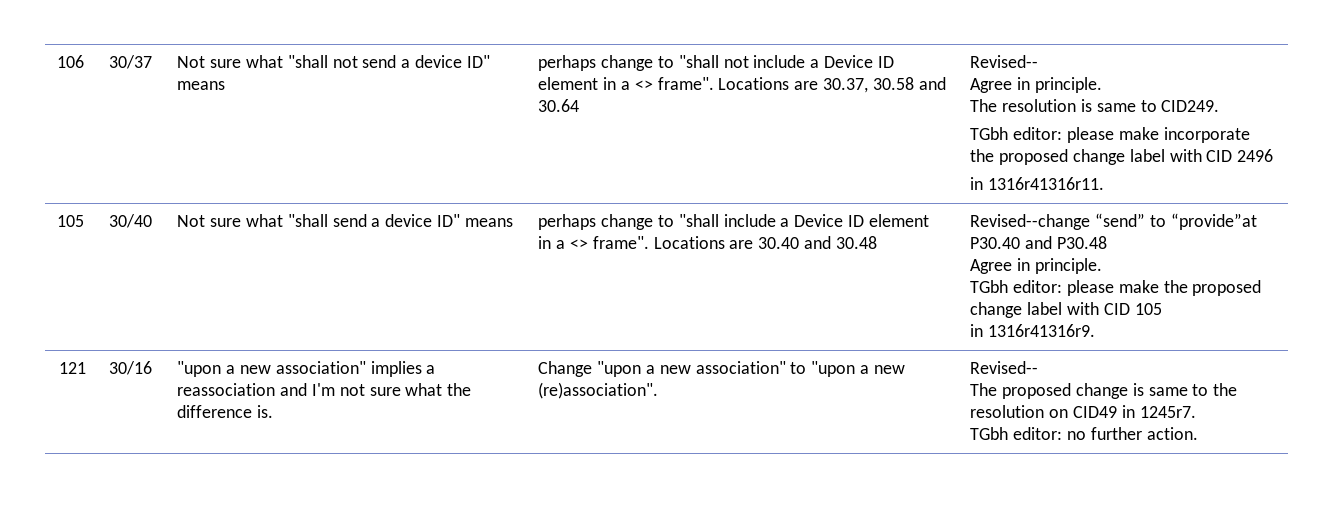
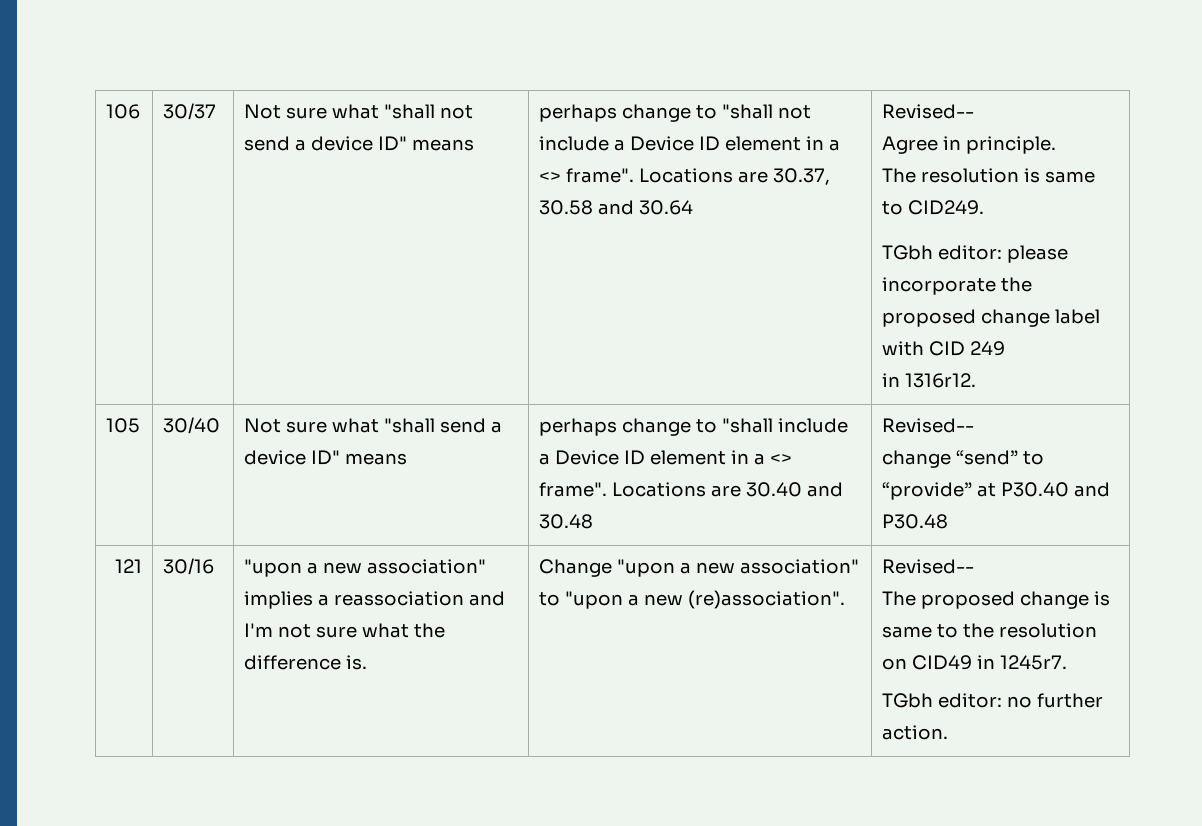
- TGbh editor: please make incorporate the proposed change label with CID 2496
- in 1316r41316r11.
+ TGbh editor: please incorporate the proposed change label with CID 249
+ in 1316r12.
- Locations are 30.40 and 30.48 | Revised--change “send” to “provide”at P30.40 and P30.48
- Agree in principle.
- TGbh editor: please make the proposed change label with CID 105
- in 1316r41316r9.
+ Locations are 30.40 and 30.48 | Revised--
+ change “send” to “provide” at P30.40 and P30.48

